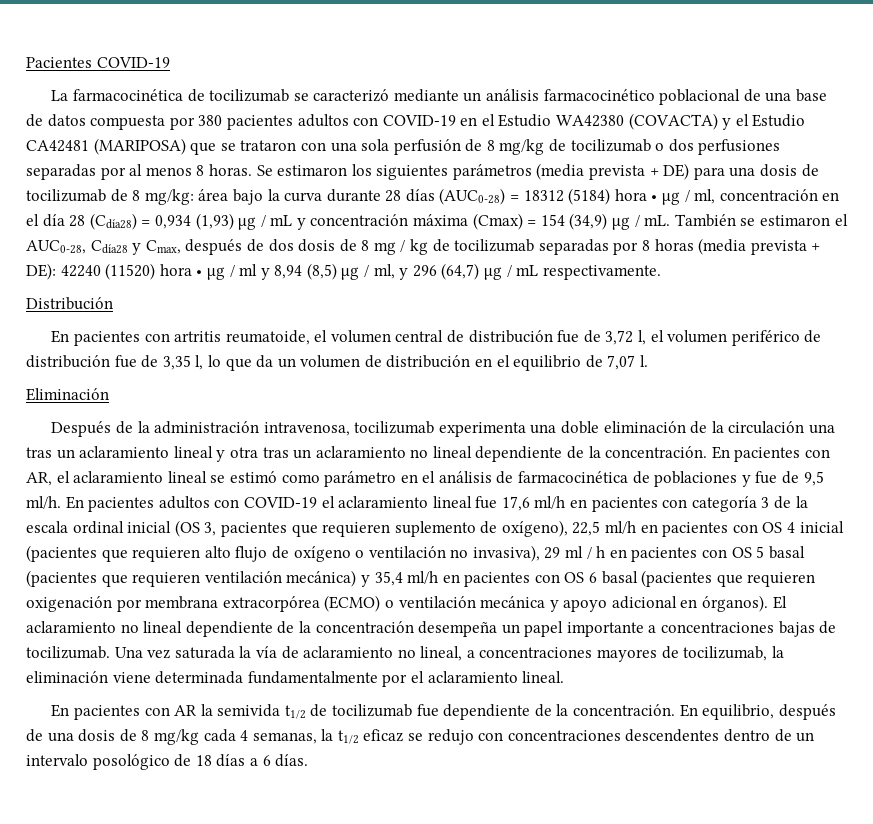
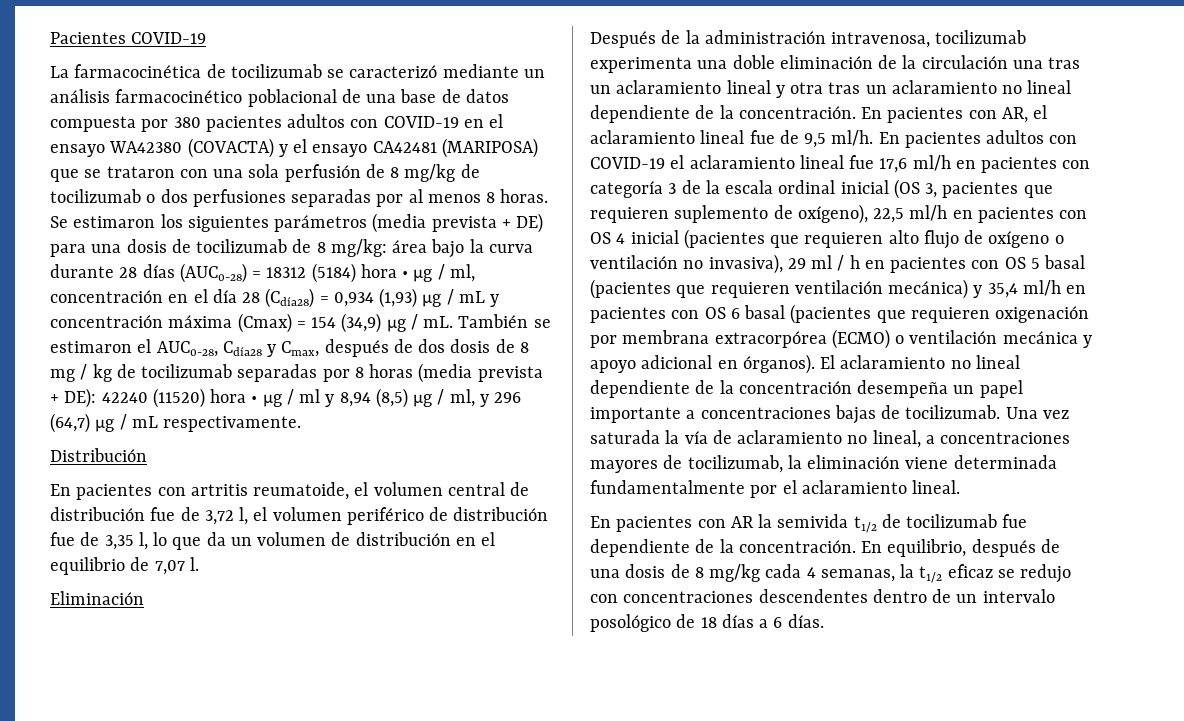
- La farmacocinética de tocilizumab se caracterizó mediante un análisis farmacocinético poblacional de una base de datos compuesta por 380 pacientes adultos con COVID-19 en el Estudio WA42380 (COVACTA) y el Estudio CA42481 (MARIPOSA) que se trataron con una sola perfusión de 8 mg/kg de tocilizumab o dos perfusiones separadas por al menos 8 horas.
+ La farmacocinética de tocilizumab se caracterizó mediante un análisis farmacocinético poblacional de una base de datos compuesta por 380 pacientes adultos con COVID-19 en el ensayo WA42380 (COVACTA) y el ensayo CA42481 (MARIPOSA) que se trataron con una sola perfusión de 8 mg/kg de tocilizumab o dos perfusiones separadas por al menos 8 horas.
- En pacientes con AR, el aclaramiento lineal se estimó como parámetro en el análisis de farmacocinética de poblaciones y fue de 9,5 ml/h.
+ En pacientes con AR, el aclaramiento lineal fue de 9,5 ml/h.

